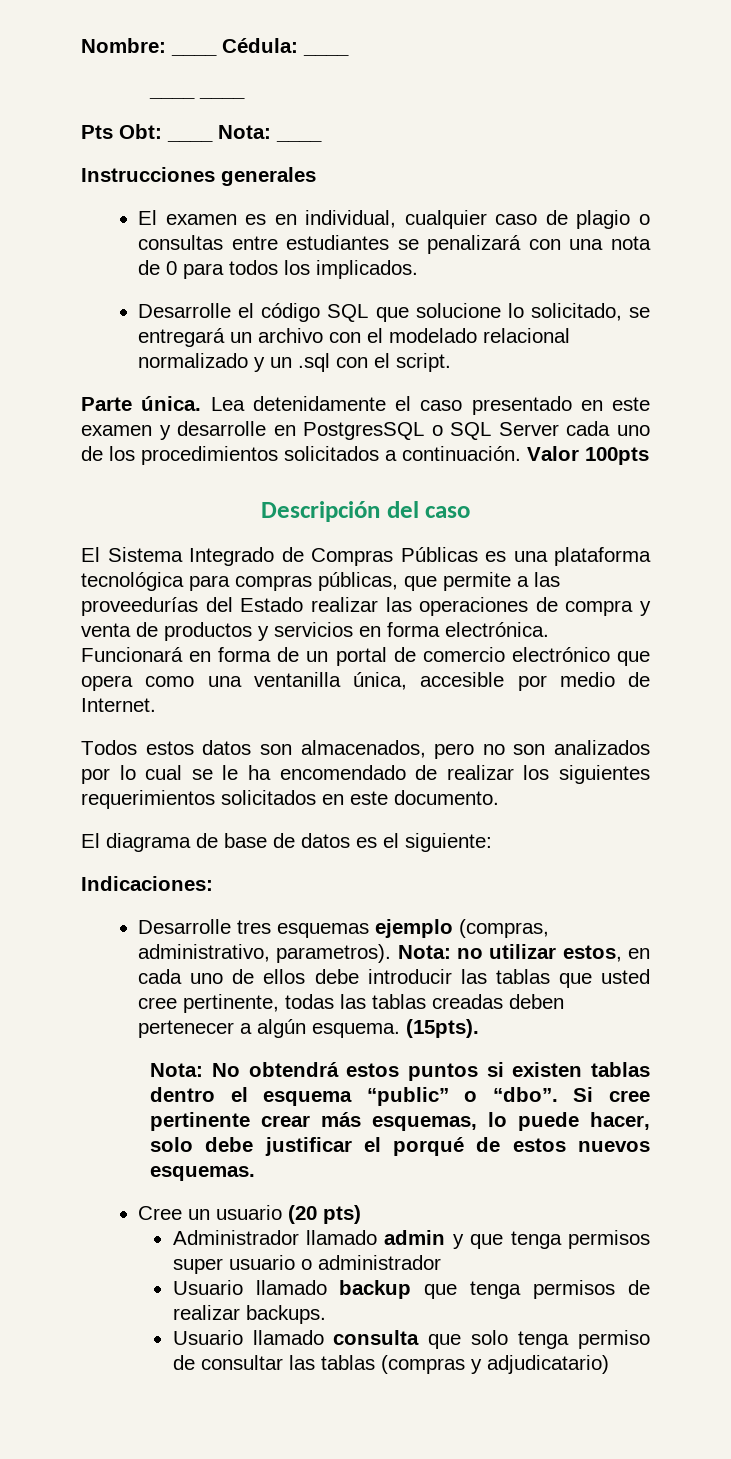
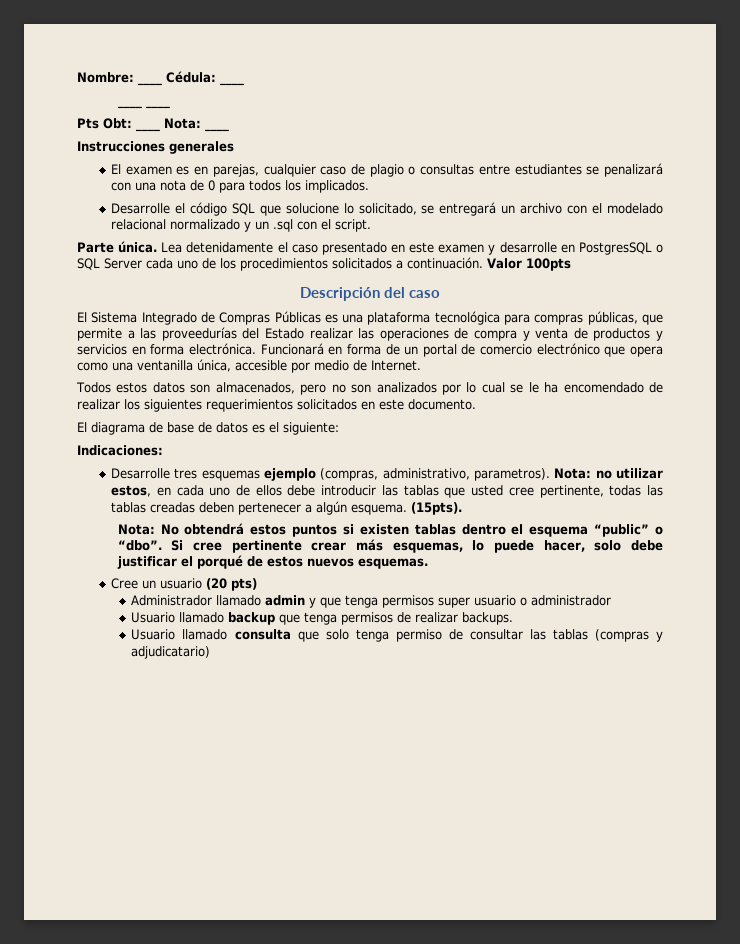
- El examen es en individual, cualquier caso de plagio o consultas entre estudiantes se penalizará con una nota de 0 para todos los implicados.
+ El examen es en parejas, cualquier caso de plagio o consultas entre estudiantes se penalizará con una nota de 0 para todos los implicados.

